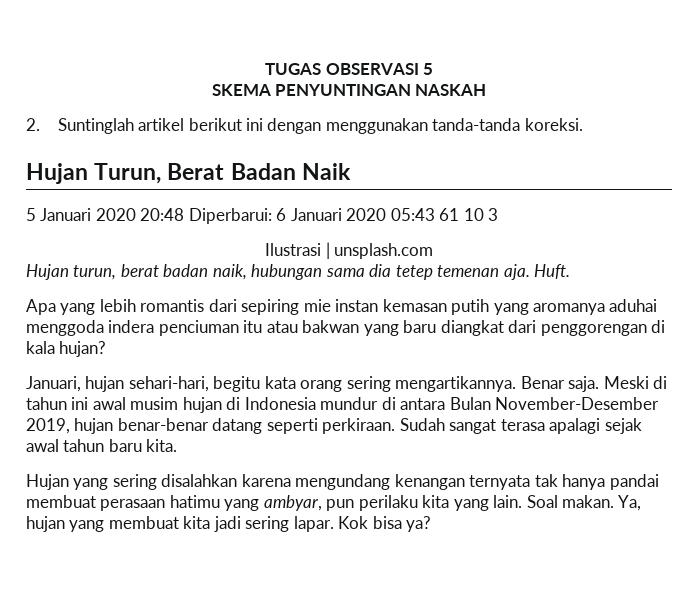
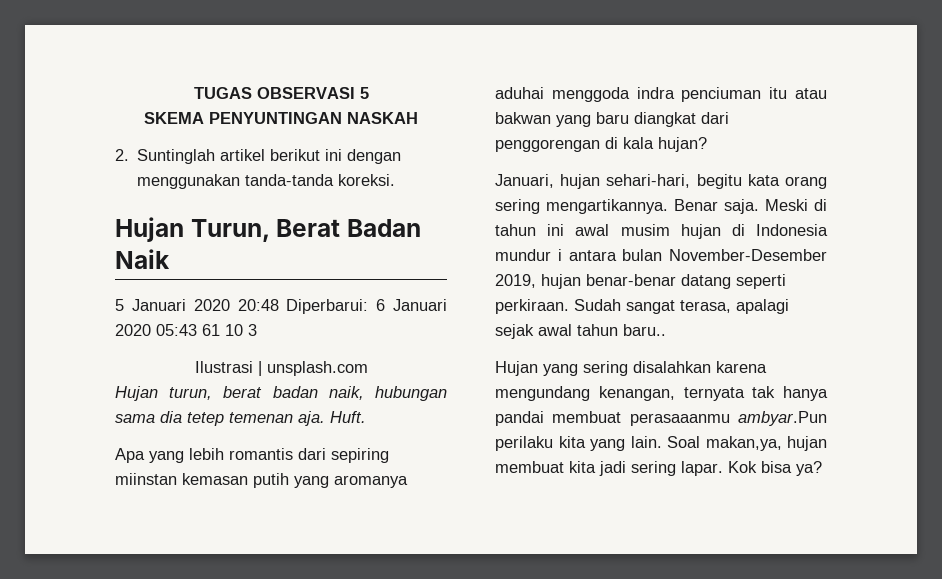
- Apa yang lebih romantis dari sepiring mie instan kemasan putih yang aromanya aduhai menggoda indera penciuman itu atau bakwan yang baru diangkat dari penggorengan di kala hujan?
+ Apa yang lebih romantis dari sepiring miinstan kemasan putih yang aromanya aduhai menggoda indra penciuman itu atau bakwan yang baru diangkat dari penggorengan di kala hujan?
- Meski di tahun ini awal musim hujan di Indonesia mundur di antara Bulan November-Desember 2019, hujan benar-benar datang seperti perkiraan.
+ Meski di tahun ini awal musim hujan di Indonesia mundur i antara bulan November-Desember 2019, hujan benar-benar datang seperti perkiraan.
- Sudah sangat terasa apalagi sejak awal tahun baru kita.
+ Sudah sangat terasa, apalagi sejak awal tahun baru..
- Hujan yang sering disalahkan karena mengundang kenangan ternyata tak hanya pandai membuat perasaan hatimu yang ambyar, pun perilaku kita yang lain.
+ Hujan yang sering disalahkan karena mengundang kenangan, ternyata tak hanya pandai membuat perasaaanmu ambyar.Pun perilaku kita yang lain.
- Soal makan. Ya, hujan yang membuat kita jadi sering lapar.
+ Soal makan,ya, hujan membuat kita jadi sering lapar.

